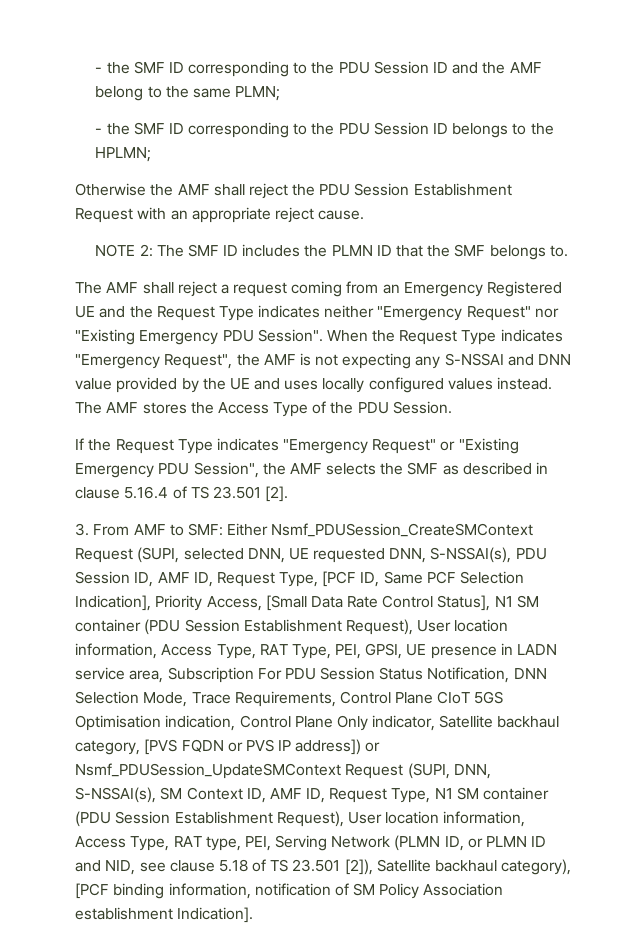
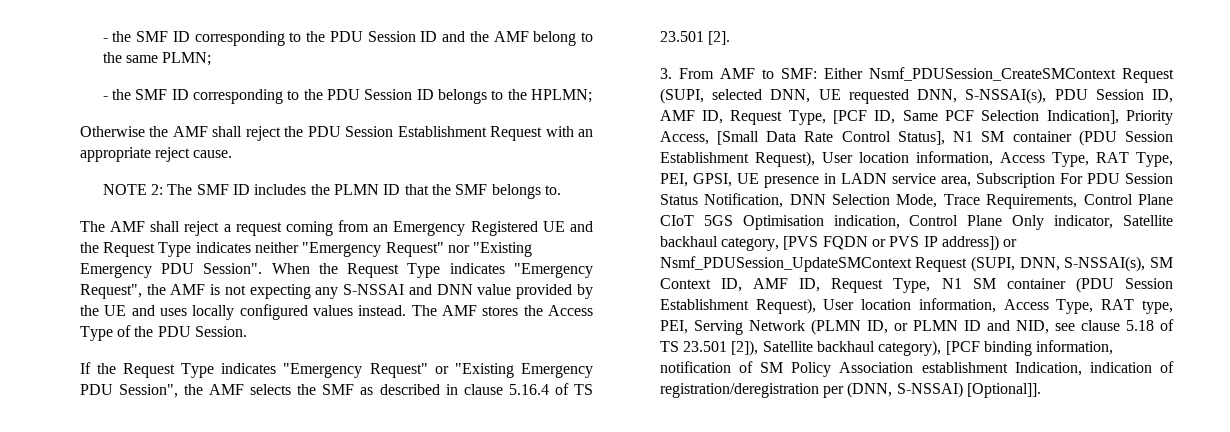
- Either Nsmf_PDUSession_CreateSMContext Request (SUPI, selected DNN, UE requested DNN, S-NSSAI(s), PDU Session ID, AMF ID, Request Type, [PCF ID, Same PCF Selection Indication], Priority Access, [Small Data Rate Control Status], N1 SM container (PDU Session Establishment Request), User location information, Access Type, RAT Type, PEI, GPSI, UE presence in LADN service area, Subscription For PDU Session Status Notification, DNN Selection Mode, Trace Requirements, Control Plane CIoT 5GS Optimisation indication, Control Plane Only indicator, Satellite backhaul category, [PVS FQDN or PVS IP address]) or Nsmf_PDUSession_UpdateSMContext Request (SUPI, DNN, S-NSSAI(s), SM Context ID, AMF ID, Request Type, N1 SM container (PDU Session Establishment Request), User location information, Access Type, RAT type, PEI, Serving Network (PLMN ID, or PLMN ID and NID, see clause 5.18 of TS 23.501 [2]), Satellite backhaul category), [PCF binding information, notification of SM Policy Association establishment Indication].
+ Either Nsmf_PDUSession_CreateSMContext Request (SUPI, selected DNN, UE requested DNN, S-NSSAI(s), PDU Session ID, AMF ID, Request Type, [PCF ID, Same PCF Selection Indication], Priority Access, [Small Data Rate Control Status], N1 SM container (PDU Session Establishment Request), User location information, Access Type, RAT Type, PEI, GPSI, UE presence in LADN service area, Subscription For PDU Session Status Notification, DNN Selection Mode, Trace Requirements, Control Plane CIoT 5GS Optimisation indication, Control Plane Only indicator, Satellite backhaul category, [PVS FQDN or PVS IP address]) or Nsmf_PDUSession_UpdateSMContext Request (SUPI, DNN, S-NSSAI(s), SM Context ID, AMF ID, Request Type, N1 SM container (PDU Session Establishment Request), User location information, Access Type, RAT type, PEI, Serving Network (PLMN ID, or PLMN ID and NID, see clause 5.18 of TS 23.501 [2]), Satellite backhaul category), [PCF binding information, notification of SM Policy Association establishment Indication, indication of registration/deregistration per (DNN, S-NSSAI) [Optional]].

